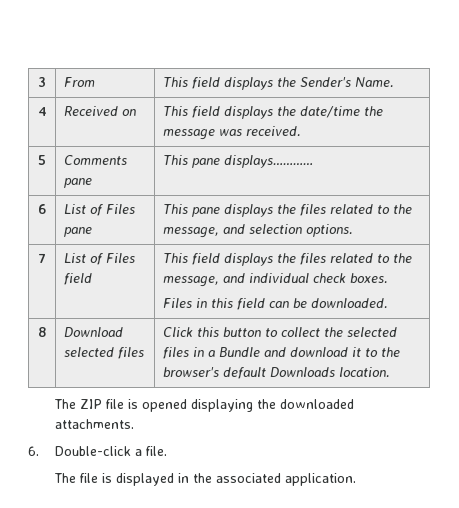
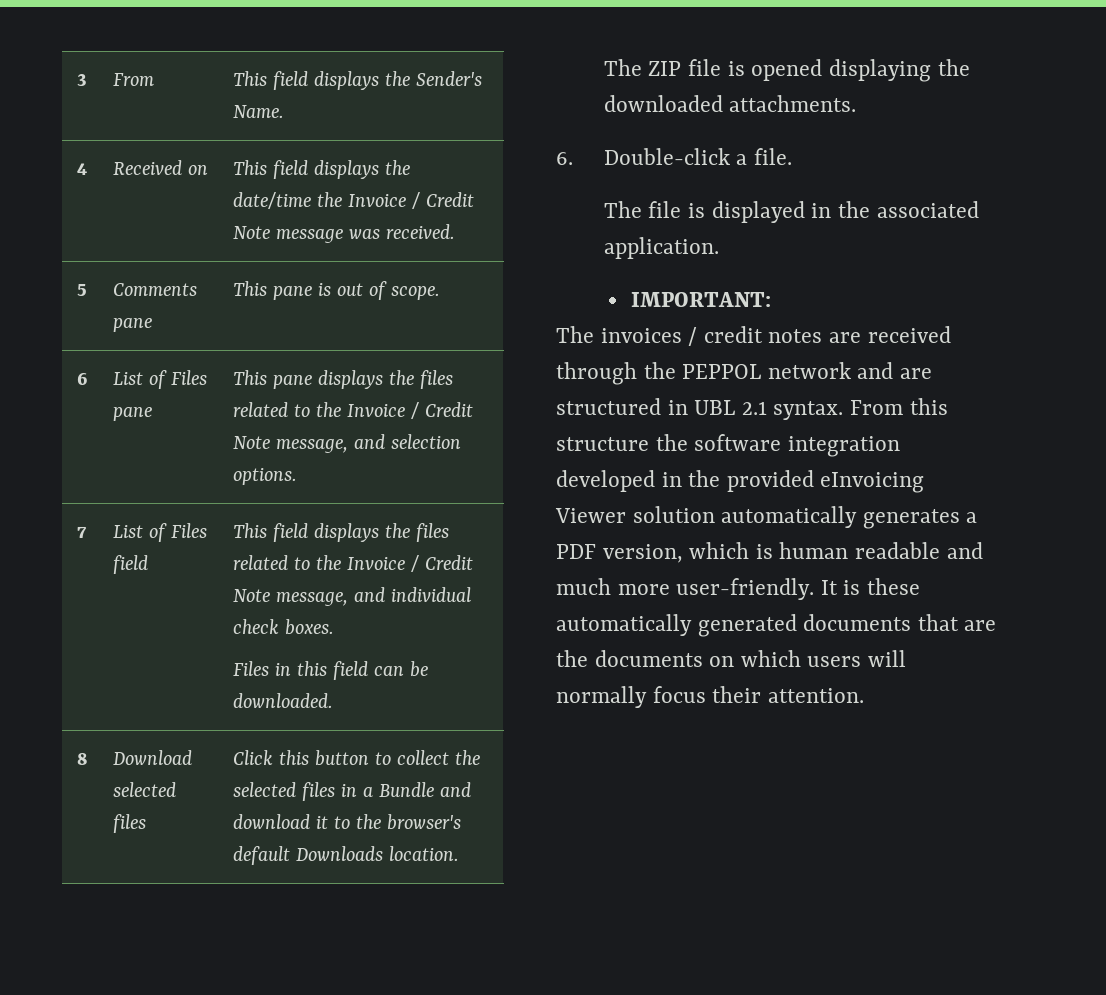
- 4 | Received on | This field displays the date/time the message was received.
+ 4 | Received on | This field displays the date/time the Invoice / Credit Note message was received.
- 5 | Comments pane | This pane displays…………
+ 5 | Comments pane | This pane is out of scope.
- 6 | List of Files pane | This pane displays the files related to the message, and selection options.
+ 6 | List of Files pane | This pane displays the files related to the Invoice / Credit Note message, and selection options.
- 7 | List of Files field | This field displays the files related to the message, and individual check boxes.
+ 7 | List of Files field | This field displays the files related to the Invoice / Credit Note message, and individual check boxes.
+ IMPORTANT:
+ The invoices / credit notes are received through the PEPPOL network and are structured in UBL 2.1 syntax. From this structure the software integration developed in the provided eInvoicing Viewer solution automatically generates a PDF version, which is human readable and much more user-friendly. It is these automatically generated documents that are the documents on which users will normally focus their attention.

